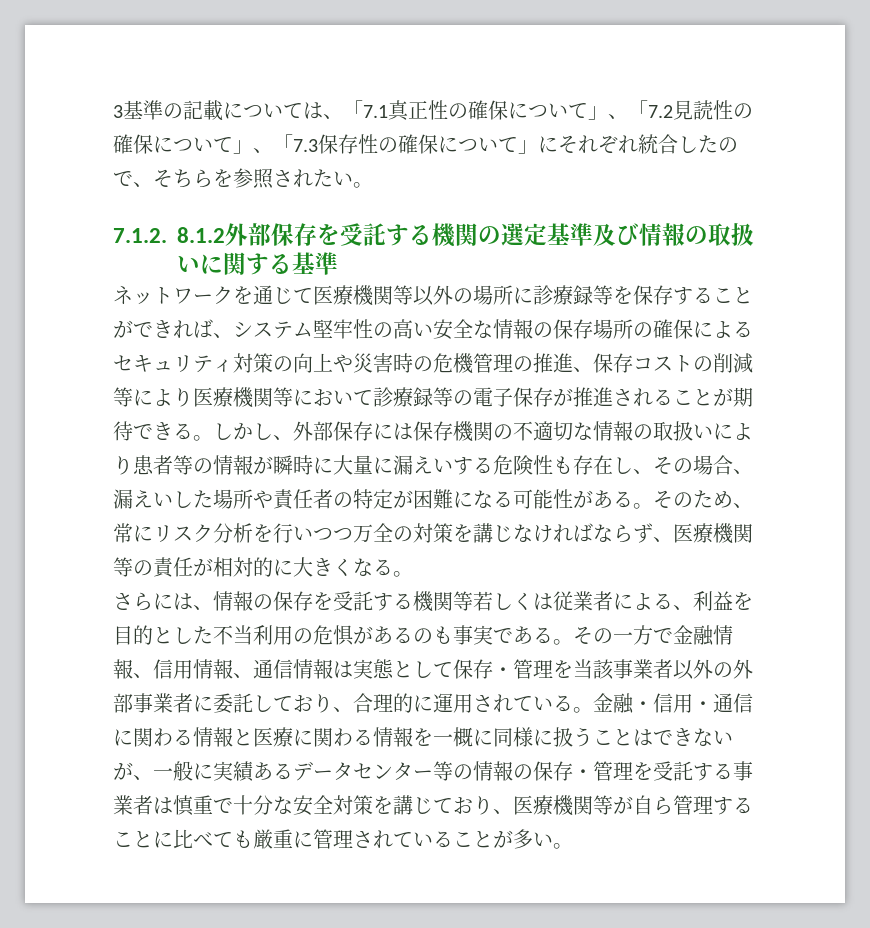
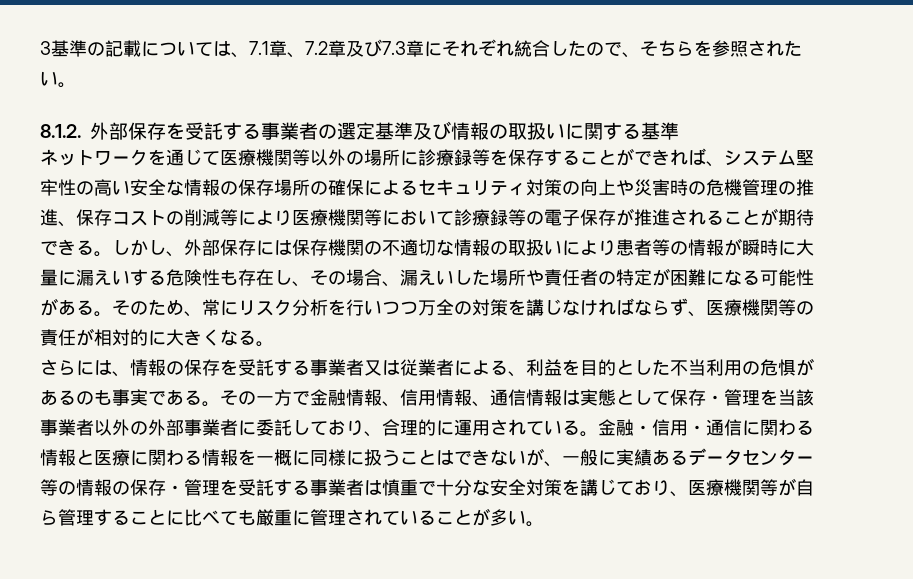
- 3基準の記載については、「7.1真正性の確保について」、「7.2見読性の確保について」、「7.3保存性の確保について」にそれぞれ統合したので、そちらを参照されたい。
+ 3基準の記載については、7.1章、7.2章及び7.3章にそれぞれ統合したので、そちらを参照されたい。
- 7.1.2. 8.1.2外部保存を受託する機関の選定基準及び情報の取扱いに関する基準
+ 8.1.2.外部保存を受託する事業者の選定基準及び情報の取扱いに関する基準
- さらには、情報の保存を受託する機関等若しくは従業者による、利益を目的とした不当利用の危惧があるのも事実である。
+ さらには、情報の保存を受託する事業者又は従業者による、利益を目的とした不当利用の危惧があるのも事実である。

